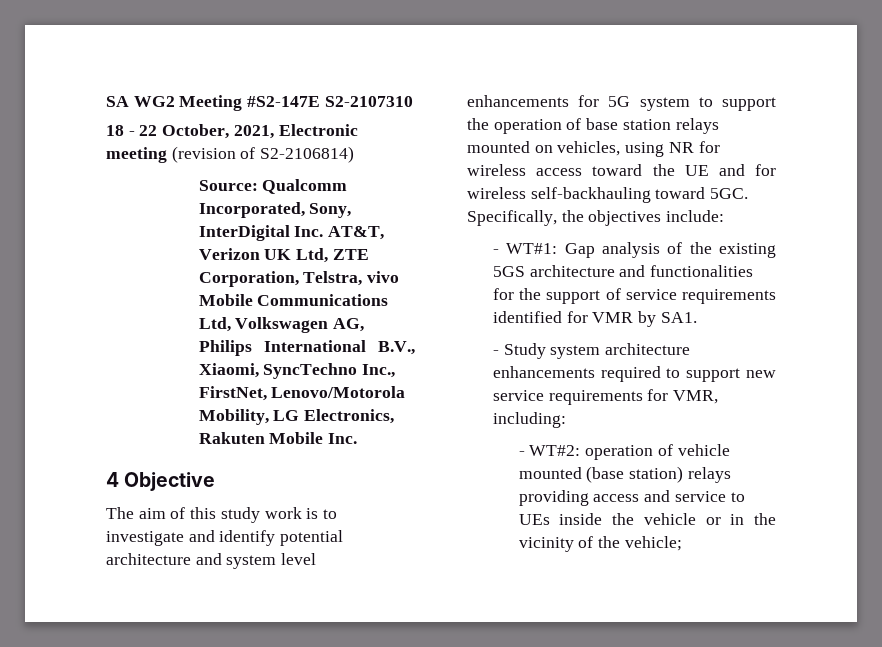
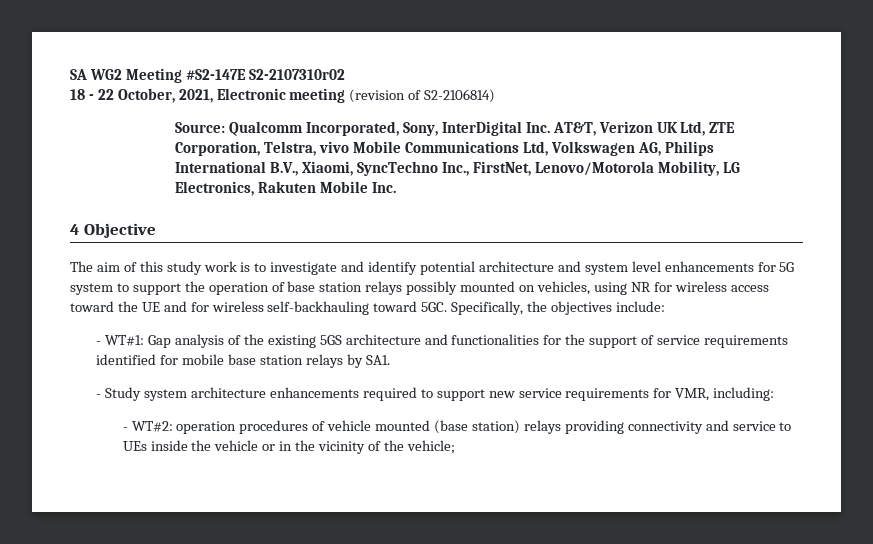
- SA WG2 Meeting #S2-147E S2-2107310
+ SA WG2 Meeting #S2-147E S2-2107310r02
- The aim of this study work is to investigate and identify potential architecture and system level enhancements for 5G system to support the operation of base station relays mounted on vehicles, using NR for wireless access toward the UE and for wireless self-backhauling toward 5GC.
+ The aim of this study work is to investigate and identify potential architecture and system level enhancements for 5G system to support the operation of base station relays possibly mounted on vehicles, using NR for wireless access toward the UE and for wireless self-backhauling toward 5GC.
- - WT#1: Gap analysis of the existing 5GS architecture and functionalities for the support of service requirements identified for VMR by SA1.
+ - WT#1: Gap analysis of the existing 5GS architecture and functionalities for the support of service requirements identified for mobile base station relays by SA1.
- - WT#2: operation of vehicle mounted (base station) relays providing access and service to UEs inside the vehicle or in the vicinity of the vehicle;
+ - WT#2: operation procedures of vehicle mounted (base station) relays providing connectivity and service to UEs inside the vehicle or in the vicinity of the vehicle;

